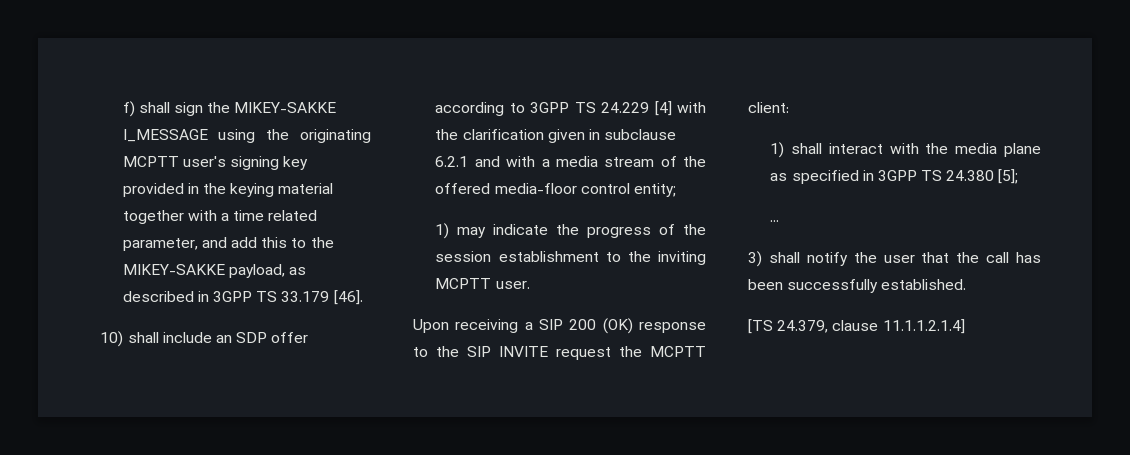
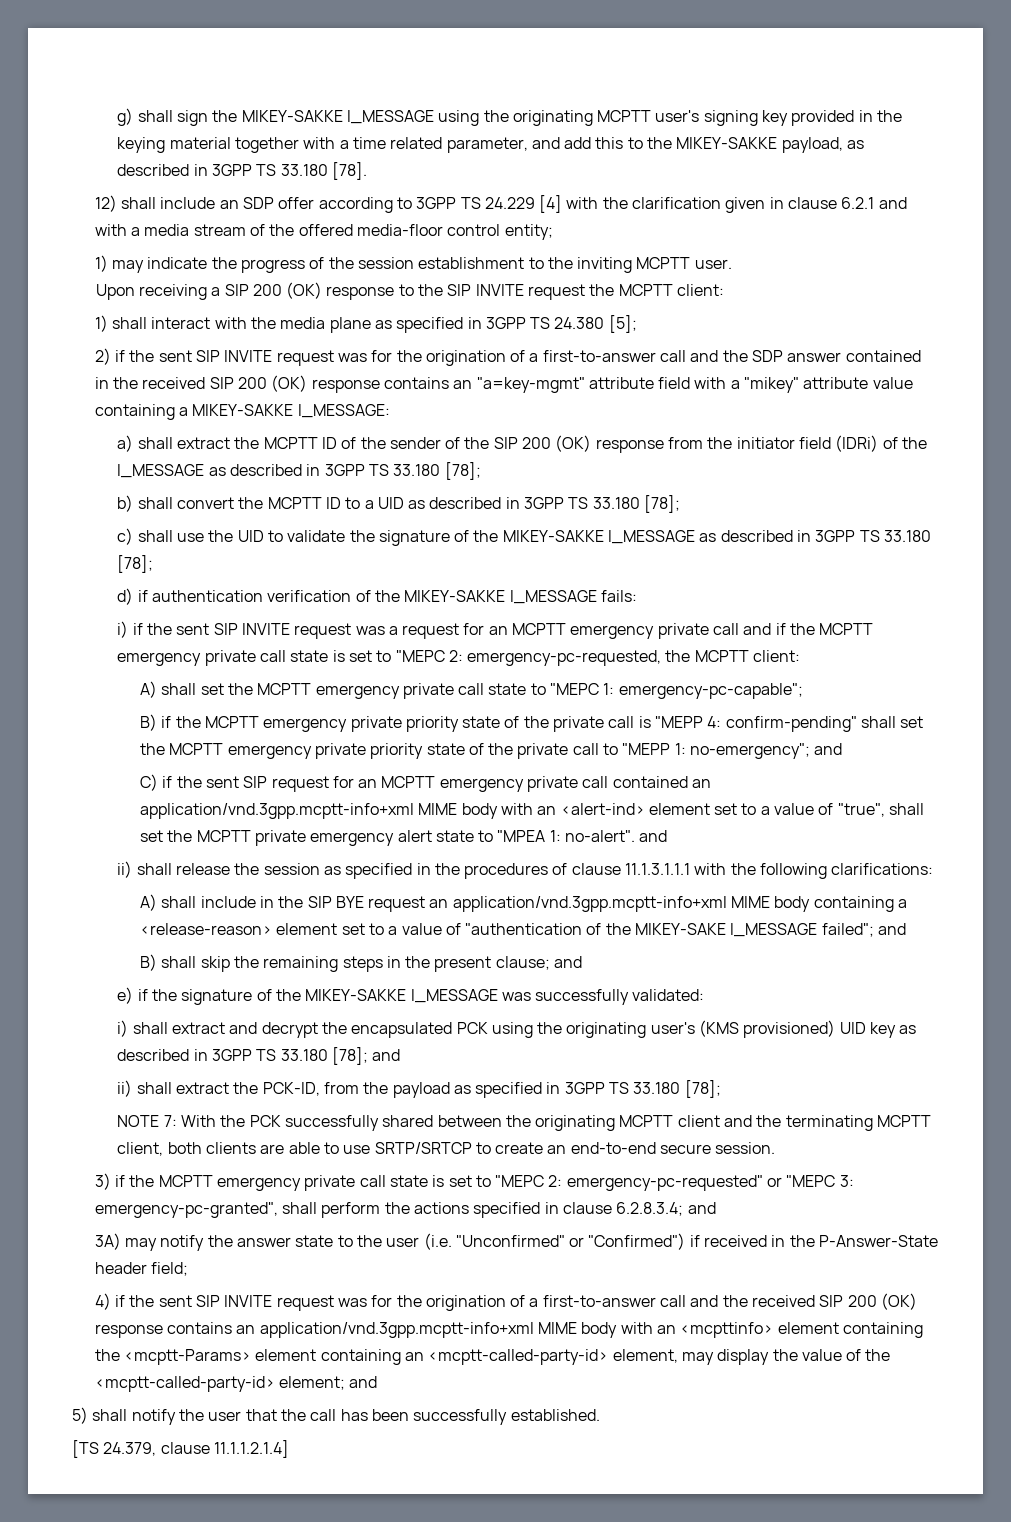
- f) shall sign the MIKEY-SAKKE I_MESSAGE using the originating MCPTT user's signing key provided in the keying material together with a time related parameter, and add this to the MIKEY-SAKKE payload, as described in 3GPP TS 33.179 [46].
- 10) shall include an SDP offer according to 3GPP TS 24.229 [4] with the clarification given in subclause 6.2.1 and with a media stream of the offered media-floor control entity;
+ g) shall sign the MIKEY-SAKKE I_MESSAGE using the originating MCPTT user's signing key provided in the keying material together with a time related parameter, and add this to the MIKEY-SAKKE payload, as described in 3GPP TS 33.180 [78].
+ 12) shall include an SDP offer according to 3GPP TS 24.229 [4] with the clarification given in clause 6.2.1 and with a media stream of the offered media-floor control entity;
- ...
- 3) shall notify the user that the call has been successfully established.
+ 2) if the sent SIP INVITE request was for the origination of a first-to-answer call and the SDP answer contained in the received SIP 200 (OK) response contains an "a=key-mgmt" attribute field with a "mikey" attribute value containing a MIKEY-SAKKE I_MESSAGE:
+ a) shall extract the MCPTT ID of the sender of the SIP 200 (OK) response from the initiator field (IDRi) of the I_MESSAGE as described in 3GPP TS 33.180 [78];
+ b) shall convert the MCPTT ID to a UID as described in 3GPP TS 33.180 [78];
+ c) shall use the UID to validate the signature of the MIKEY-SAKKE I_MESSAGE as described in 3GPP TS 33.180 [78];
+ d) if authentication verification of the MIKEY-SAKKE I_MESSAGE fails:
+ i) if the sent SIP INVITE request was a request for an MCPTT emergency private call and if the MCPTT emergency private call state is set to "MEPC 2: emergency-pc-requested, the MCPTT client:
+ A) shall set the MCPTT emergency private call state to "MEPC 1: emergency-pc-capable";
+ B) if the MCPTT emergency private priority state of the private call is "MEPP 4: confirm-pending" shall set the MCPTT emergency private priority state of the private call to "MEPP 1: no-emergency"; and
+ C) if the sent SIP request for an MCPTT emergency private call contained an application/vnd.3gpp.mcptt-info+xml MIME body with an <alert-ind> element set to a value of "true", shall set the MCPTT private emergency alert state to "MPEA 1: no-alert". and
+ ii) shall release the session as specified in the procedures of clause 11.1.3.1.1.1 with the following clarifications:
+ A) shall include in the SIP BYE request an application/vnd.3gpp.mcptt-info+xml MIME body containing a <release-reason> element set to a value of "authentication of the MIKEY-SAKE I_MESSAGE failed"; and
+ B) shall skip the remaining steps in the present clause; and
+ e) if the signature of the MIKEY-SAKKE I_MESSAGE was successfully validated:
+ i) shall extract and decrypt the encapsulated PCK using the originating user's (KMS provisioned) UID key as described in 3GPP TS 33.180 [78]; and
+ ii) shall extract the PCK-ID, from the payload as specified in 3GPP TS 33.180 [78];
+ NOTE 7: With the PCK successfully shared between the originating MCPTT client and the terminating MCPTT client, both clients are able to use SRTP/SRTCP to create an end-to-end secure session.
+ 3) if the MCPTT emergency private call state is set to "MEPC 2: emergency-pc-requested" or "MEPC 3: emergency-pc-granted", shall perform the actions specified in clause 6.2.8.3.4; and
+ 3A) may notify the answer state to the user (i.e. "Unconfirmed" or "Confirmed") if received in the P-Answer-State header field;
+ 4) if the sent SIP INVITE request was for the origination of a first-to-answer call and the received SIP 200 (OK) response contains an application/vnd.3gpp.mcptt-info+xml MIME body with an <mcpttinfo> element containing the <mcptt-Params> element containing an <mcptt-called-party-id> element, may display the value of the <mcptt-called-party-id> element; and
+ 5) shall notify the user that the call has been successfully established.

